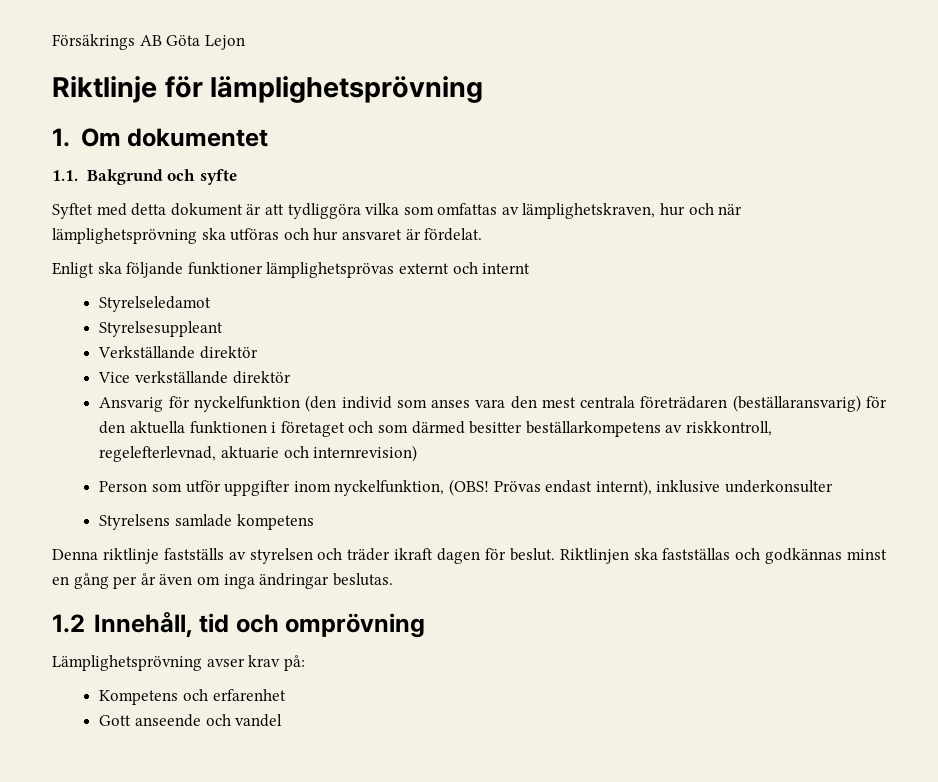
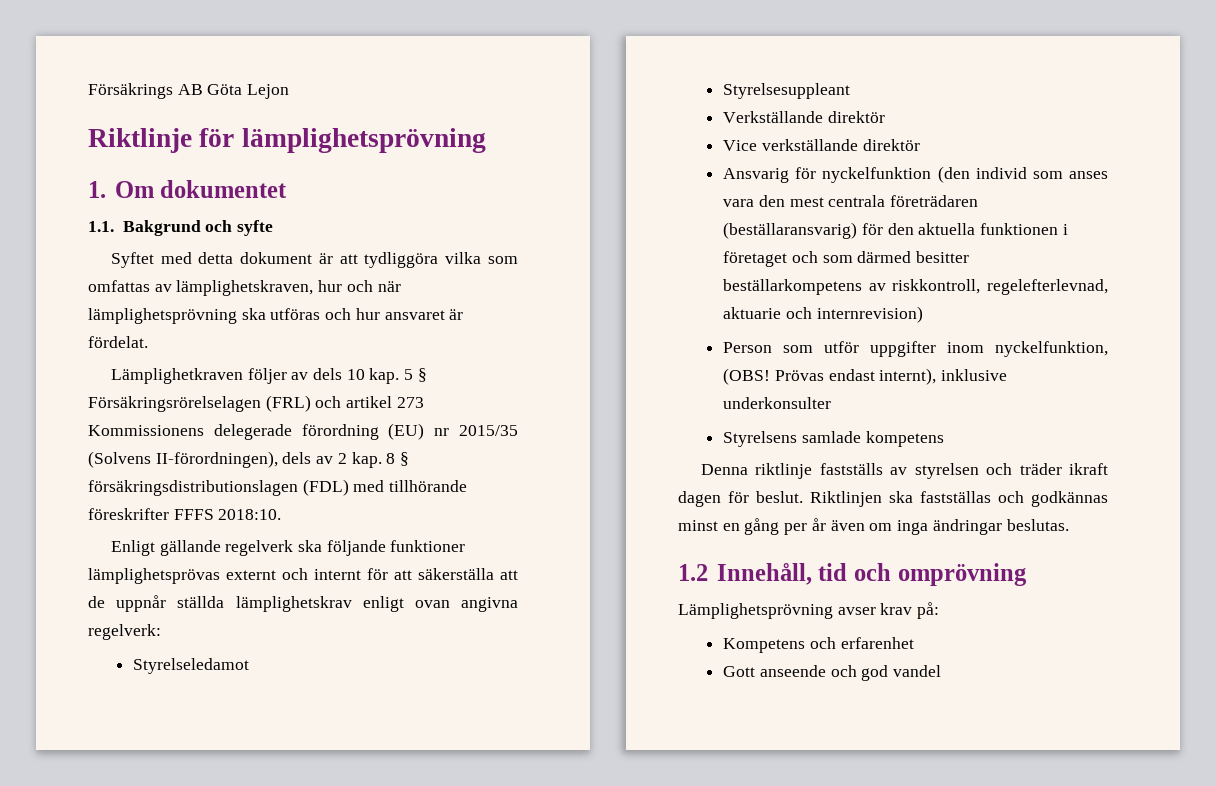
+ Lämplighetkraven följer av dels 10 kap. 5 § Försäkringsrörelselagen (FRL) och artikel 273 Kommissionens delegerade förordning (EU) nr 2015/35 (Solvens II-förordningen), dels av 2 kap. 8 § försäkringsdistributionslagen (FDL) med tillhörande föreskrifter FFFS 2018:10.
- Enligt ska följande funktioner lämplighetsprövas externt och internt
+ Enligt gällande regelverk ska följande funktioner lämplighetsprövas externt och internt för att säkerställa att de uppnår ställda lämplighetskrav enligt ovan angivna regelverk:
- Gott anseende och vandel
+ Gott anseende och god vandel

